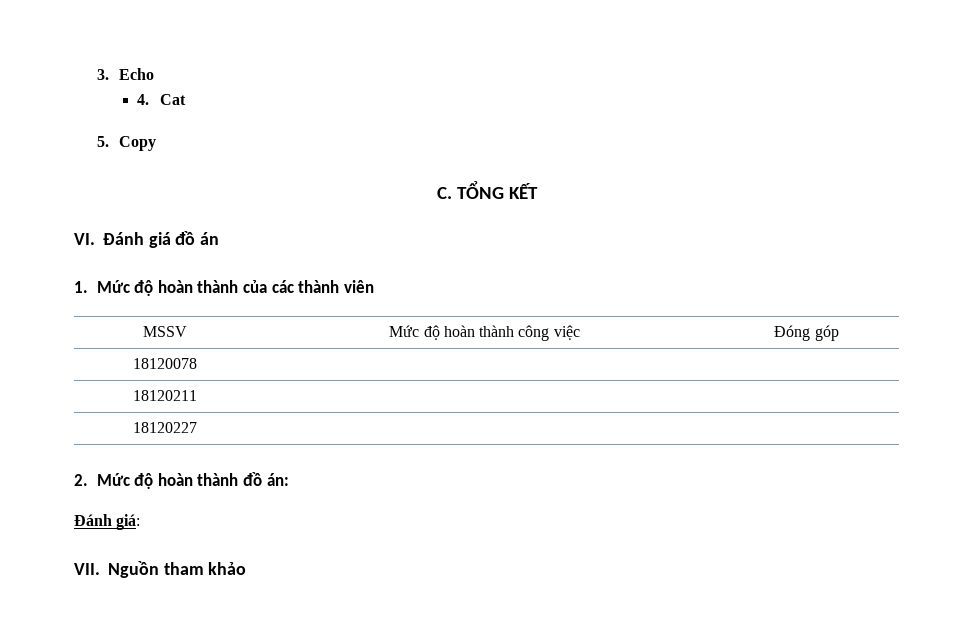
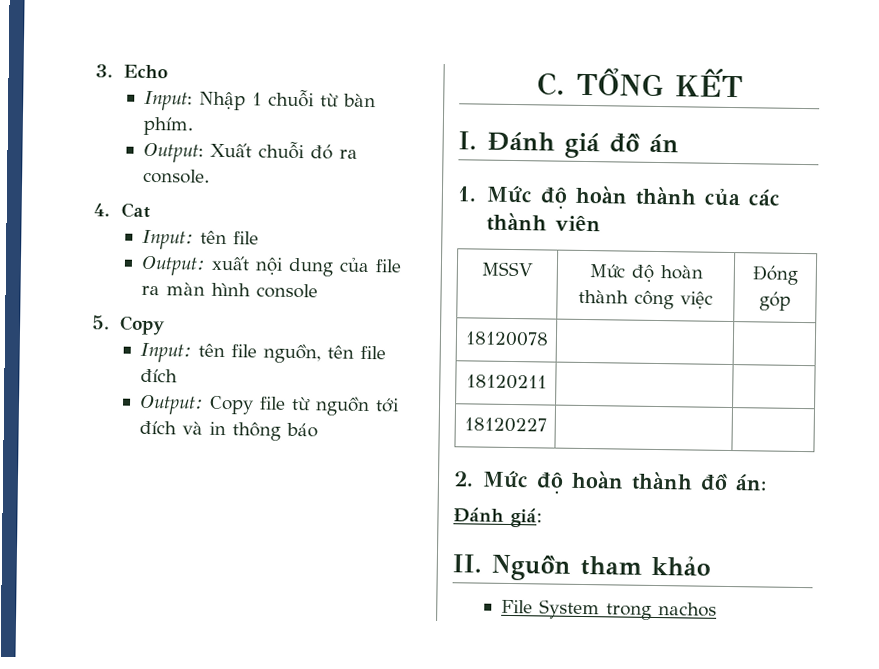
+ Input: Nhập 1 chuỗi từ bàn phím.
+ Output: Xuất chuỗi đó ra console.
  4. Cat
+ Input: tên file
+ Output: xuất nội dung của file ra màn hình console
  5. Copy
+ Input: tên file nguồn, tên file đích
+ Output: Copy file từ nguồn tới đích và in thông báo
- VI. Đánh giá đồ án
+ I. Đánh giá đồ án
- VII. Nguồn tham khảo
+ II. Nguồn tham khảo
+ File System trong nachos

